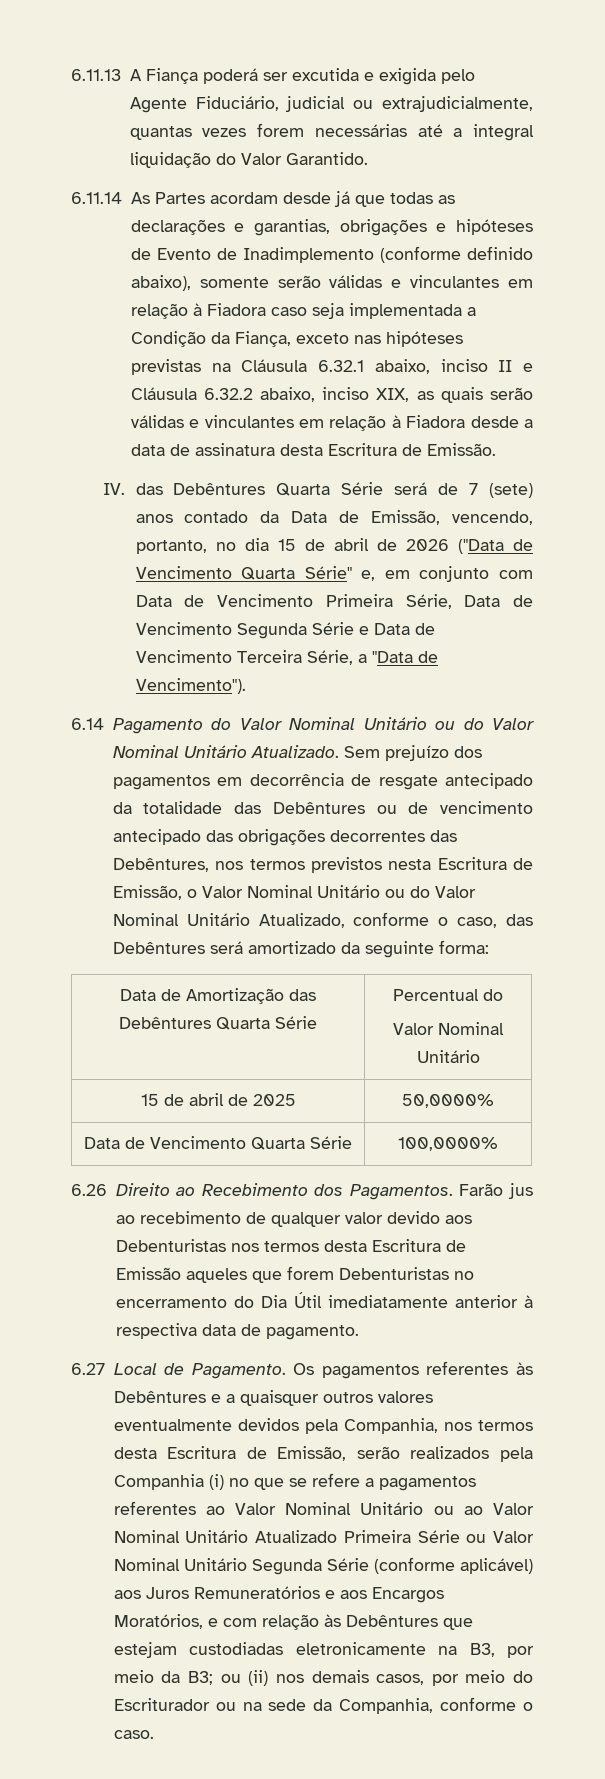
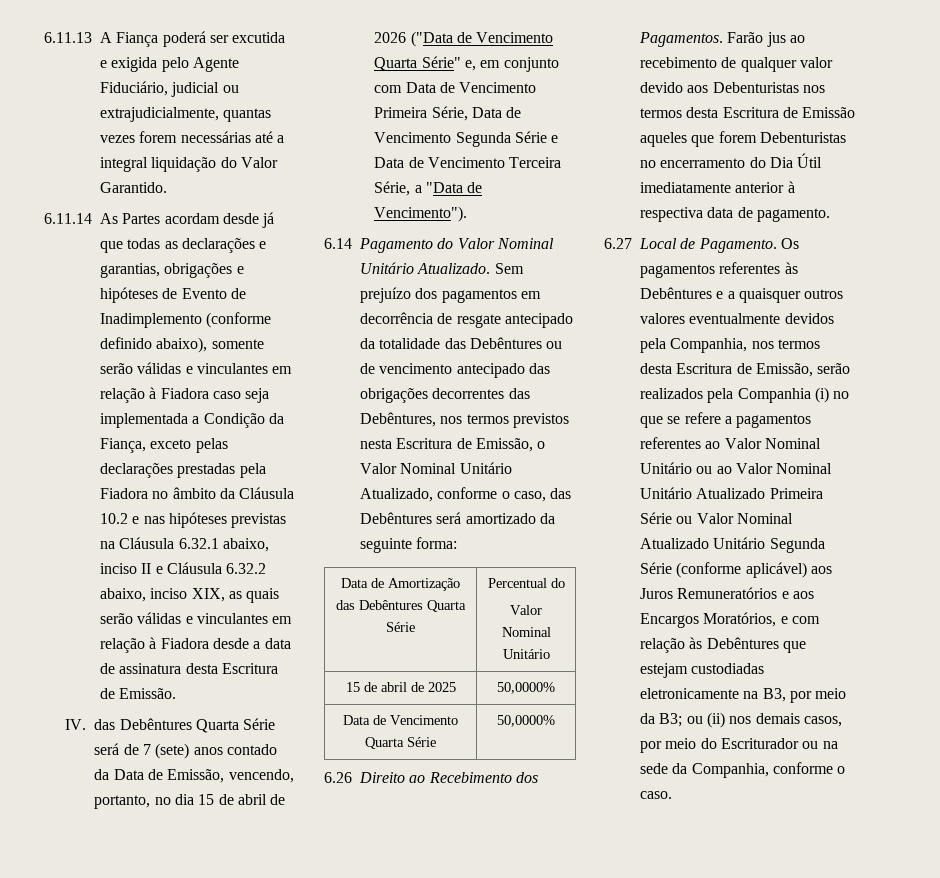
- 6.11.14 As Partes acordam desde já que todas as declarações e garantias, obrigações e hipóteses de Evento de Inadimplemento (conforme definido abaixo), somente serão válidas e vinculantes em relação à Fiadora caso seja implementada a Condição da Fiança, exceto nas hipóteses previstas na Cláusula 6.32.1 abaixo, inciso II e Cláusula 6.32.2 abaixo, inciso XIX, as quais serão válidas e vinculantes em relação à Fiadora desde a data de assinatura desta Escritura de Emissão.
+ 6.11.14 As Partes acordam desde já que todas as declarações e garantias, obrigações e hipóteses de Evento de Inadimplemento (conforme definido abaixo), somente serão válidas e vinculantes em relação à Fiadora caso seja implementada a Condição da Fiança, exceto pelas declarações prestadas pela Fiadora no âmbito da Cláusula 10.2 e nas hipóteses previstas na Cláusula 6.32.1 abaixo, inciso II e Cláusula 6.32.2 abaixo, inciso XIX, as quais serão válidas e vinculantes em relação à Fiadora desde a data de assinatura desta Escritura de Emissão.
- 6.14 Pagamento do Valor Nominal Unitário ou do Valor Nominal Unitário Atualizado.
+ 6.14 Pagamento do Valor Nominal Unitário Atualizado.
- Sem prejuízo dos pagamentos em decorrência de resgate antecipado da totalidade das Debêntures ou de vencimento antecipado das obrigações decorrentes das Debêntures, nos termos previstos nesta Escritura de Emissão, o Valor Nominal Unitário ou do Valor Nominal Unitário Atualizado, conforme o caso, das Debêntures será amortizado da seguinte forma:
+ Sem prejuízo dos pagamentos em decorrência de resgate antecipado da totalidade das Debêntures ou de vencimento antecipado das obrigações decorrentes das Debêntures, nos termos previstos nesta Escritura de Emissão, o Valor Nominal Unitário Atualizado, conforme o caso, das Debêntures será amortizado da seguinte forma:
- Data de Vencimento Quarta Série | 100,0000%
+ Data de Vencimento Quarta Série | 50,0000%
- Os pagamentos referentes às Debêntures e a quaisquer outros valores eventualmente devidos pela Companhia, nos termos desta Escritura de Emissão, serão realizados pela Companhia (i) no que se refere a pagamentos referentes ao Valor Nominal Unitário ou ao Valor Nominal Unitário Atualizado Primeira Série ou Valor Nominal Unitário Segunda Série (conforme aplicável) aos Juros Remuneratórios e aos Encargos Moratórios, e com relação às Debêntures que estejam custodiadas eletronicamente na B3, por meio da B3;
+ Os pagamentos referentes às Debêntures e a quaisquer outros valores eventualmente devidos pela Companhia, nos termos desta Escritura de Emissão, serão realizados pela Companhia (i) no que se refere a pagamentos referentes ao Valor Nominal Unitário ou ao Valor Nominal Unitário Atualizado Primeira Série ou Valor Nominal Atualizado Unitário Segunda Série (conforme aplicável) aos Juros Remuneratórios e aos Encargos Moratórios, e com relação às Debêntures que estejam custodiadas eletronicamente na B3, por meio da B3;

